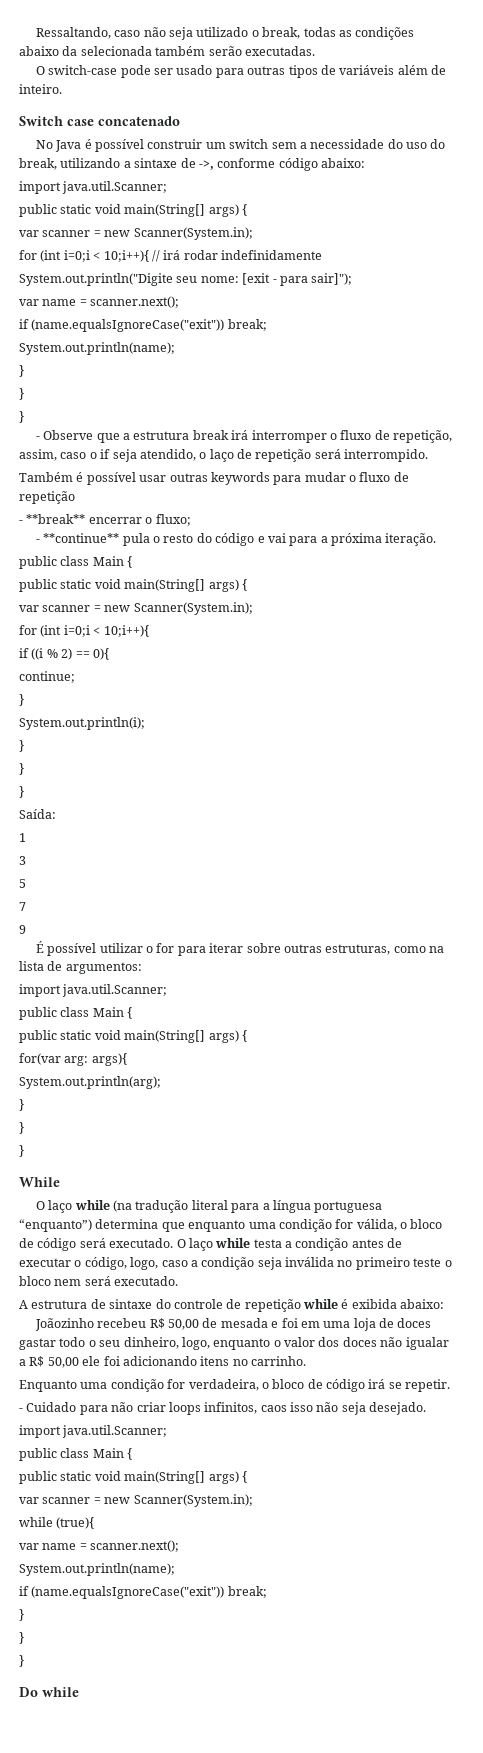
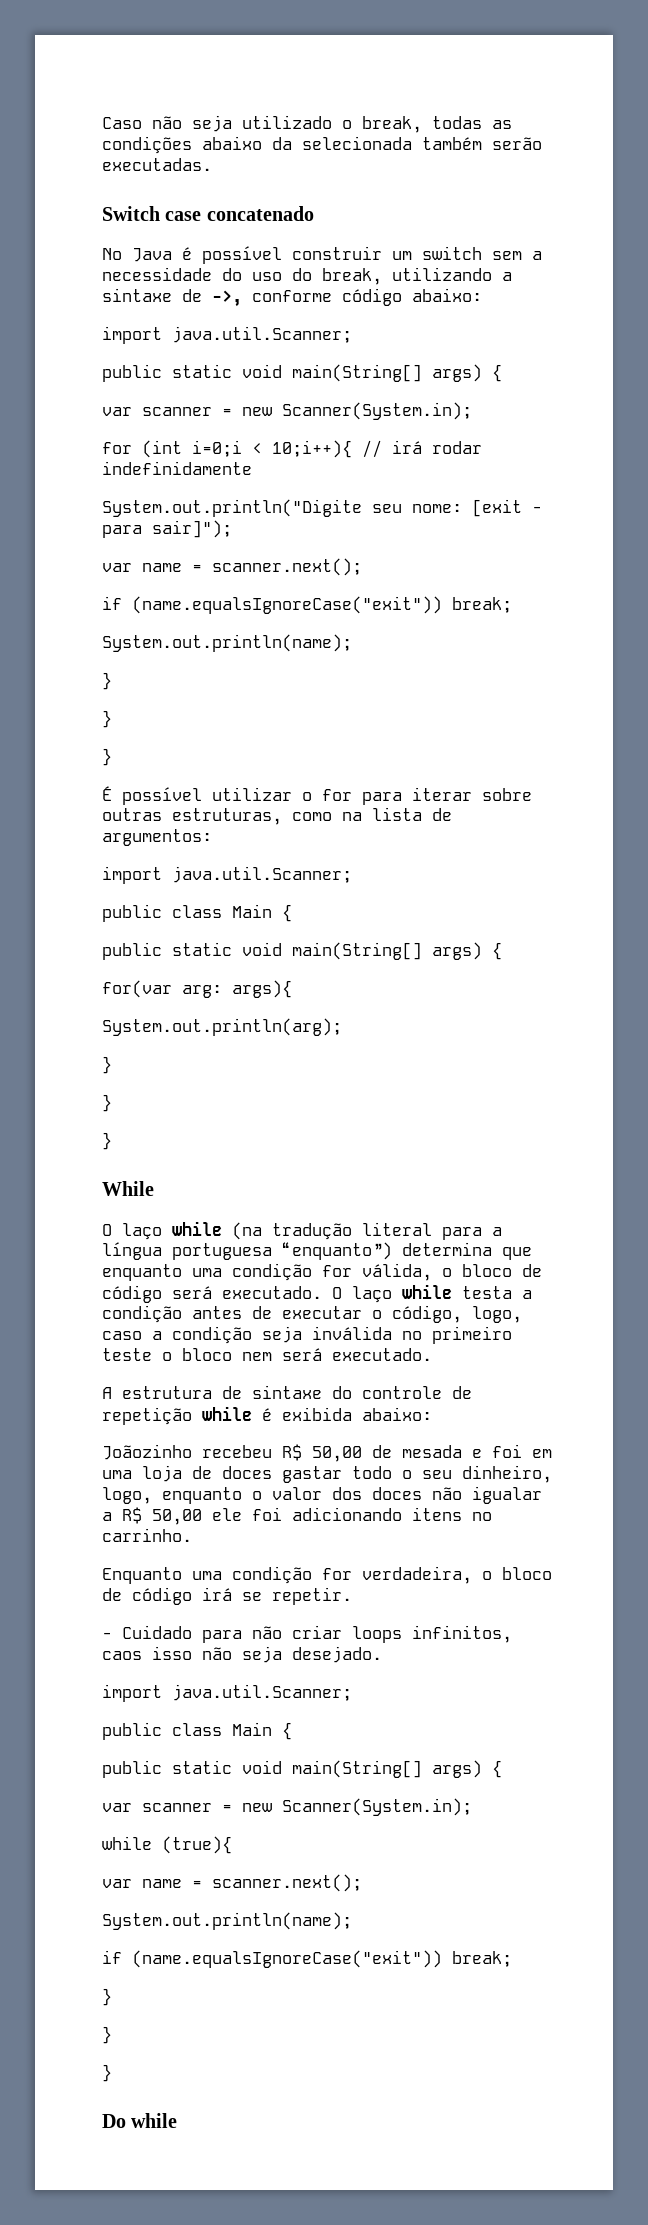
- Ressaltando, caso não seja utilizado o break, todas as condições abaixo da selecionada também serão executadas.
+ Caso não seja utilizado o break, todas as condições abaixo da selecionada também serão executadas.
- O switch-case pode ser usado para outras tipos de variáveis além de inteiro.
- - Observe que a estrutura break irá interromper o fluxo de repetição, assim, caso o if seja atendido, o laço de repetição será interrompido.
- Também é possível usar outras keywords para mudar o fluxo de repetição
- - **break** encerrar o fluxo;
- - **continue** pula o resto do código e vai para a próxima iteração.
- public class Main {
- public static void main(String[] args) {
- var scanner = new Scanner(System.in);
- for (int i=0;i < 10;i++){
- if ((i % 2) == 0){
- continue;
- }
- System.out.println(i);
- }
- }
- }
- Saída:
- 1
- 3
- 5
- 7
- 9

